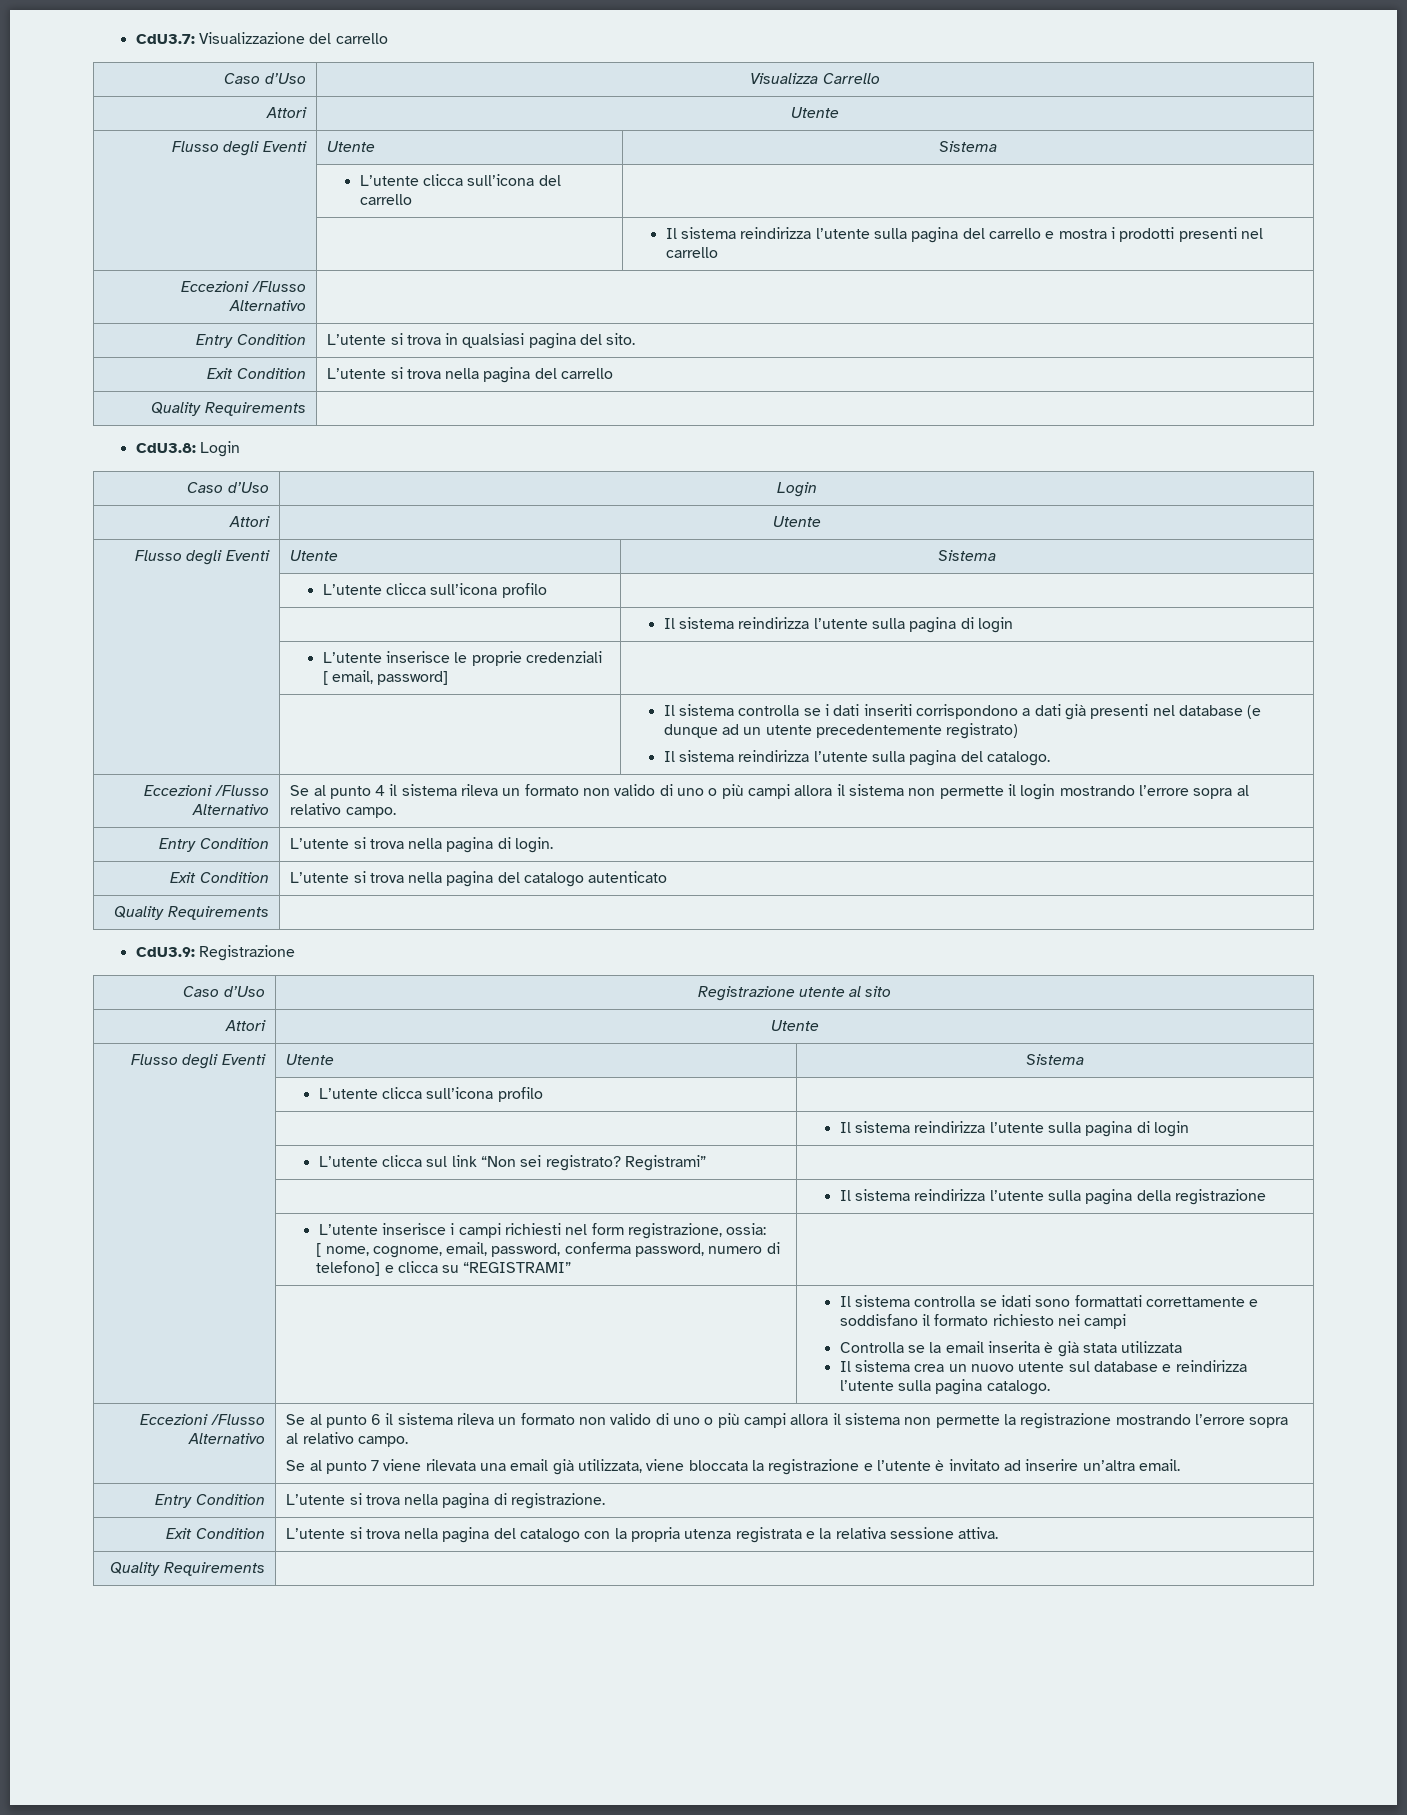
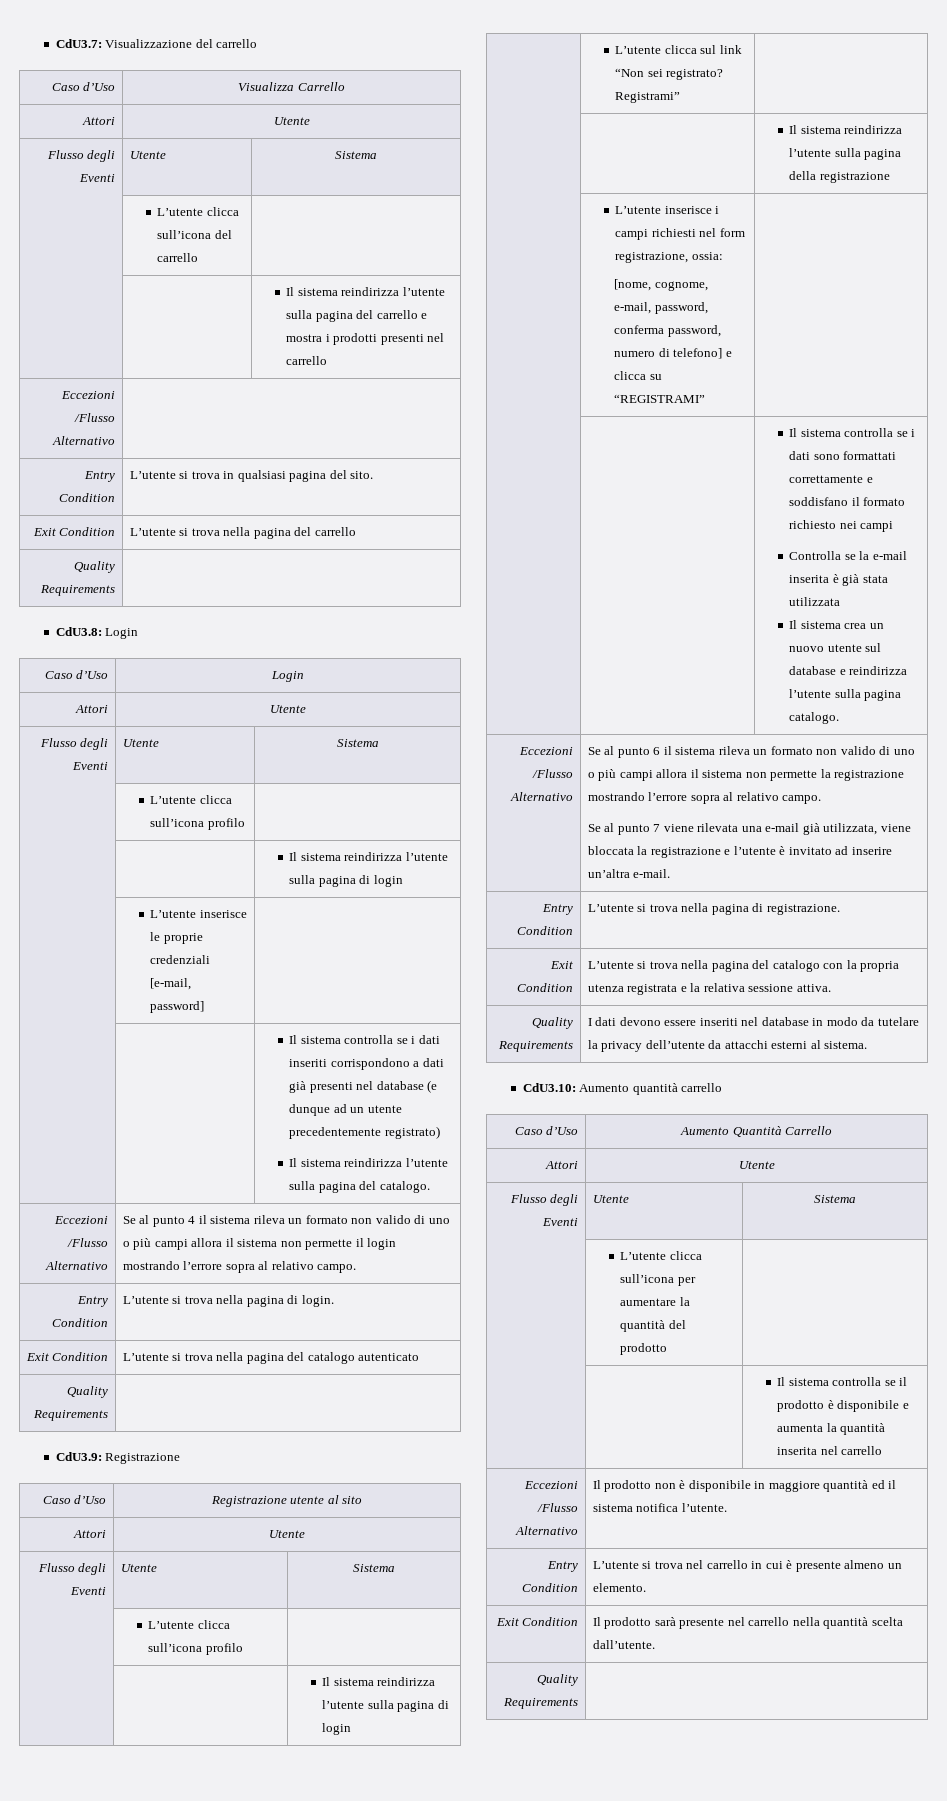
- | L’utente inserisce le proprie credenziali [ email, password] |
+ | L’utente inserisce le proprie credenziali [e-mail, password] |
  | L’utente inserisce i campi richiesti nel form registrazione, ossia:
- [ nome, cognome, email, password, conferma password, numero di telefono] e clicca su “REGISTRAMI” |
+ [nome, cognome, e-mail, password, conferma password, numero di telefono] e clicca su “REGISTRAMI” |
- | | Il sistema controlla se idati sono formattati correttamente e soddisfano il formato richiesto nei campi
- Controlla se la email inserita è già stata utilizzata
+ | | Il sistema controlla se i dati sono formattati correttamente e soddisfano il formato richiesto nei campi
+ Controlla se la e-mail inserita è già stata utilizzata
- Se al punto 7 viene rilevata una email già utilizzata, viene bloccata la registrazione e l’utente è invitato ad inserire un’altra email.
+ Se al punto 7 viene rilevata una e-mail già utilizzata, viene bloccata la registrazione e l’utente è invitato ad inserire un’altra e-mail.
+ Quality Requirements | I dati devono essere inseriti nel database in modo da tutelare la privacy dell’utente da attacchi esterni al sistema.
+ CdU3.10: Aumento quantità carrello
+ Caso d’Uso | Aumento Quantità Carrello
+ Attori | Utente
+ Flusso degli Eventi | Utente | Sistema
+ | L’utente clicca sull’icona per aumentare la quantità del prodotto |
+ | | Il sistema controlla se il prodotto è disponibile e aumenta la quantità inserita nel carrello
+ Eccezioni /Flusso Alternativo | Il prodotto non è disponibile in maggiore quantità ed il sistema notifica l’utente.
+ Entry Condition | L’utente si trova nel carrello in cui è presente almeno un elemento.
+ Exit Condition | Il prodotto sarà presente nel carrello nella quantità scelta dall’utente.

